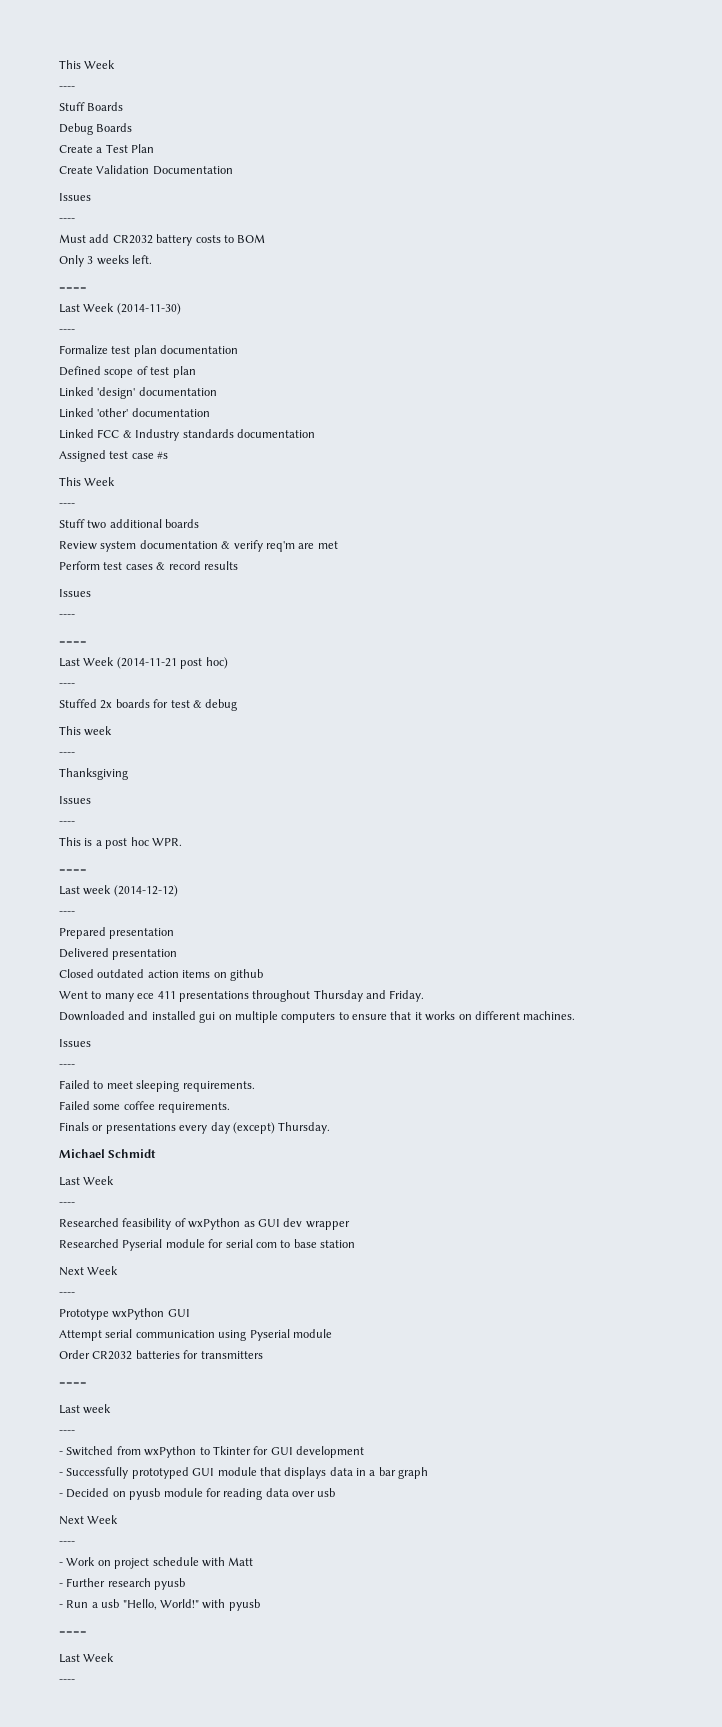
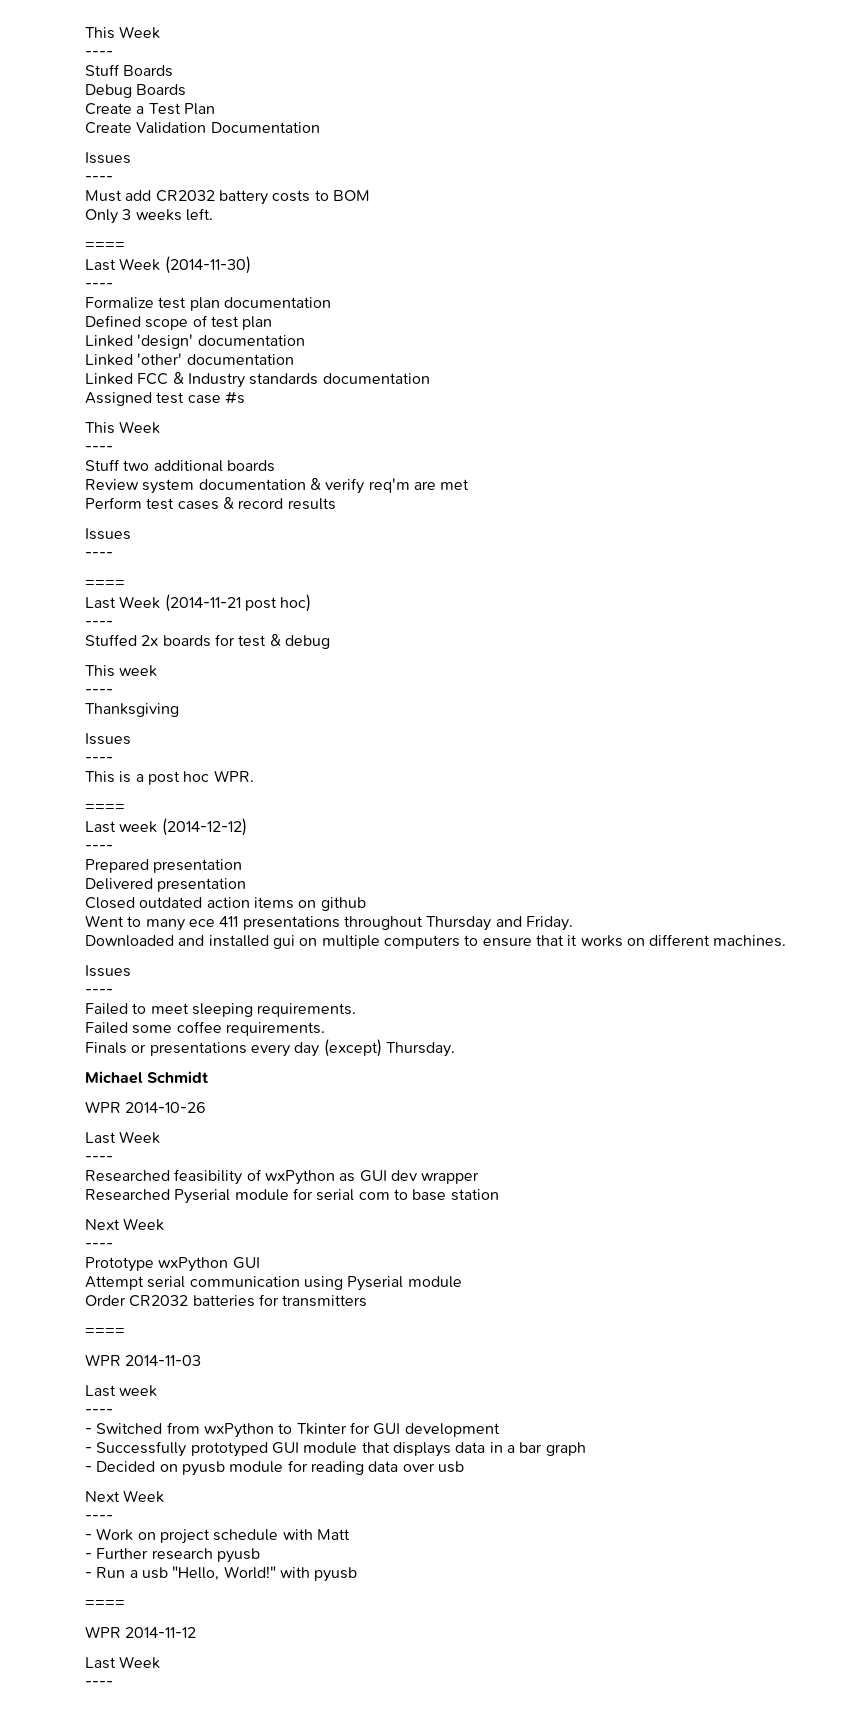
+ WPR 2014-10-26
+ WPR 2014-11-03
+ WPR 2014-11-12

